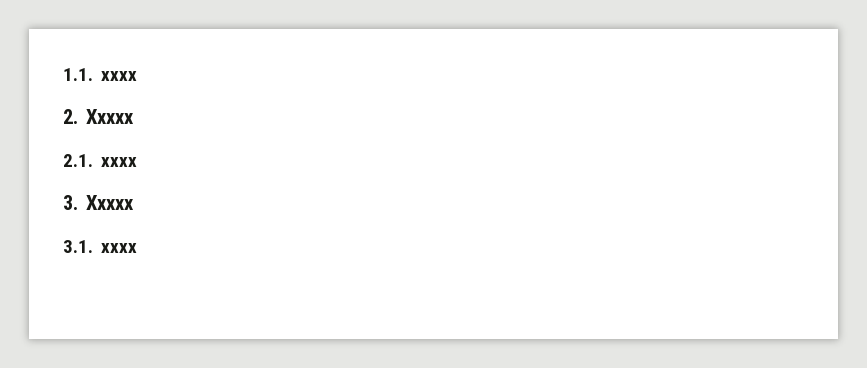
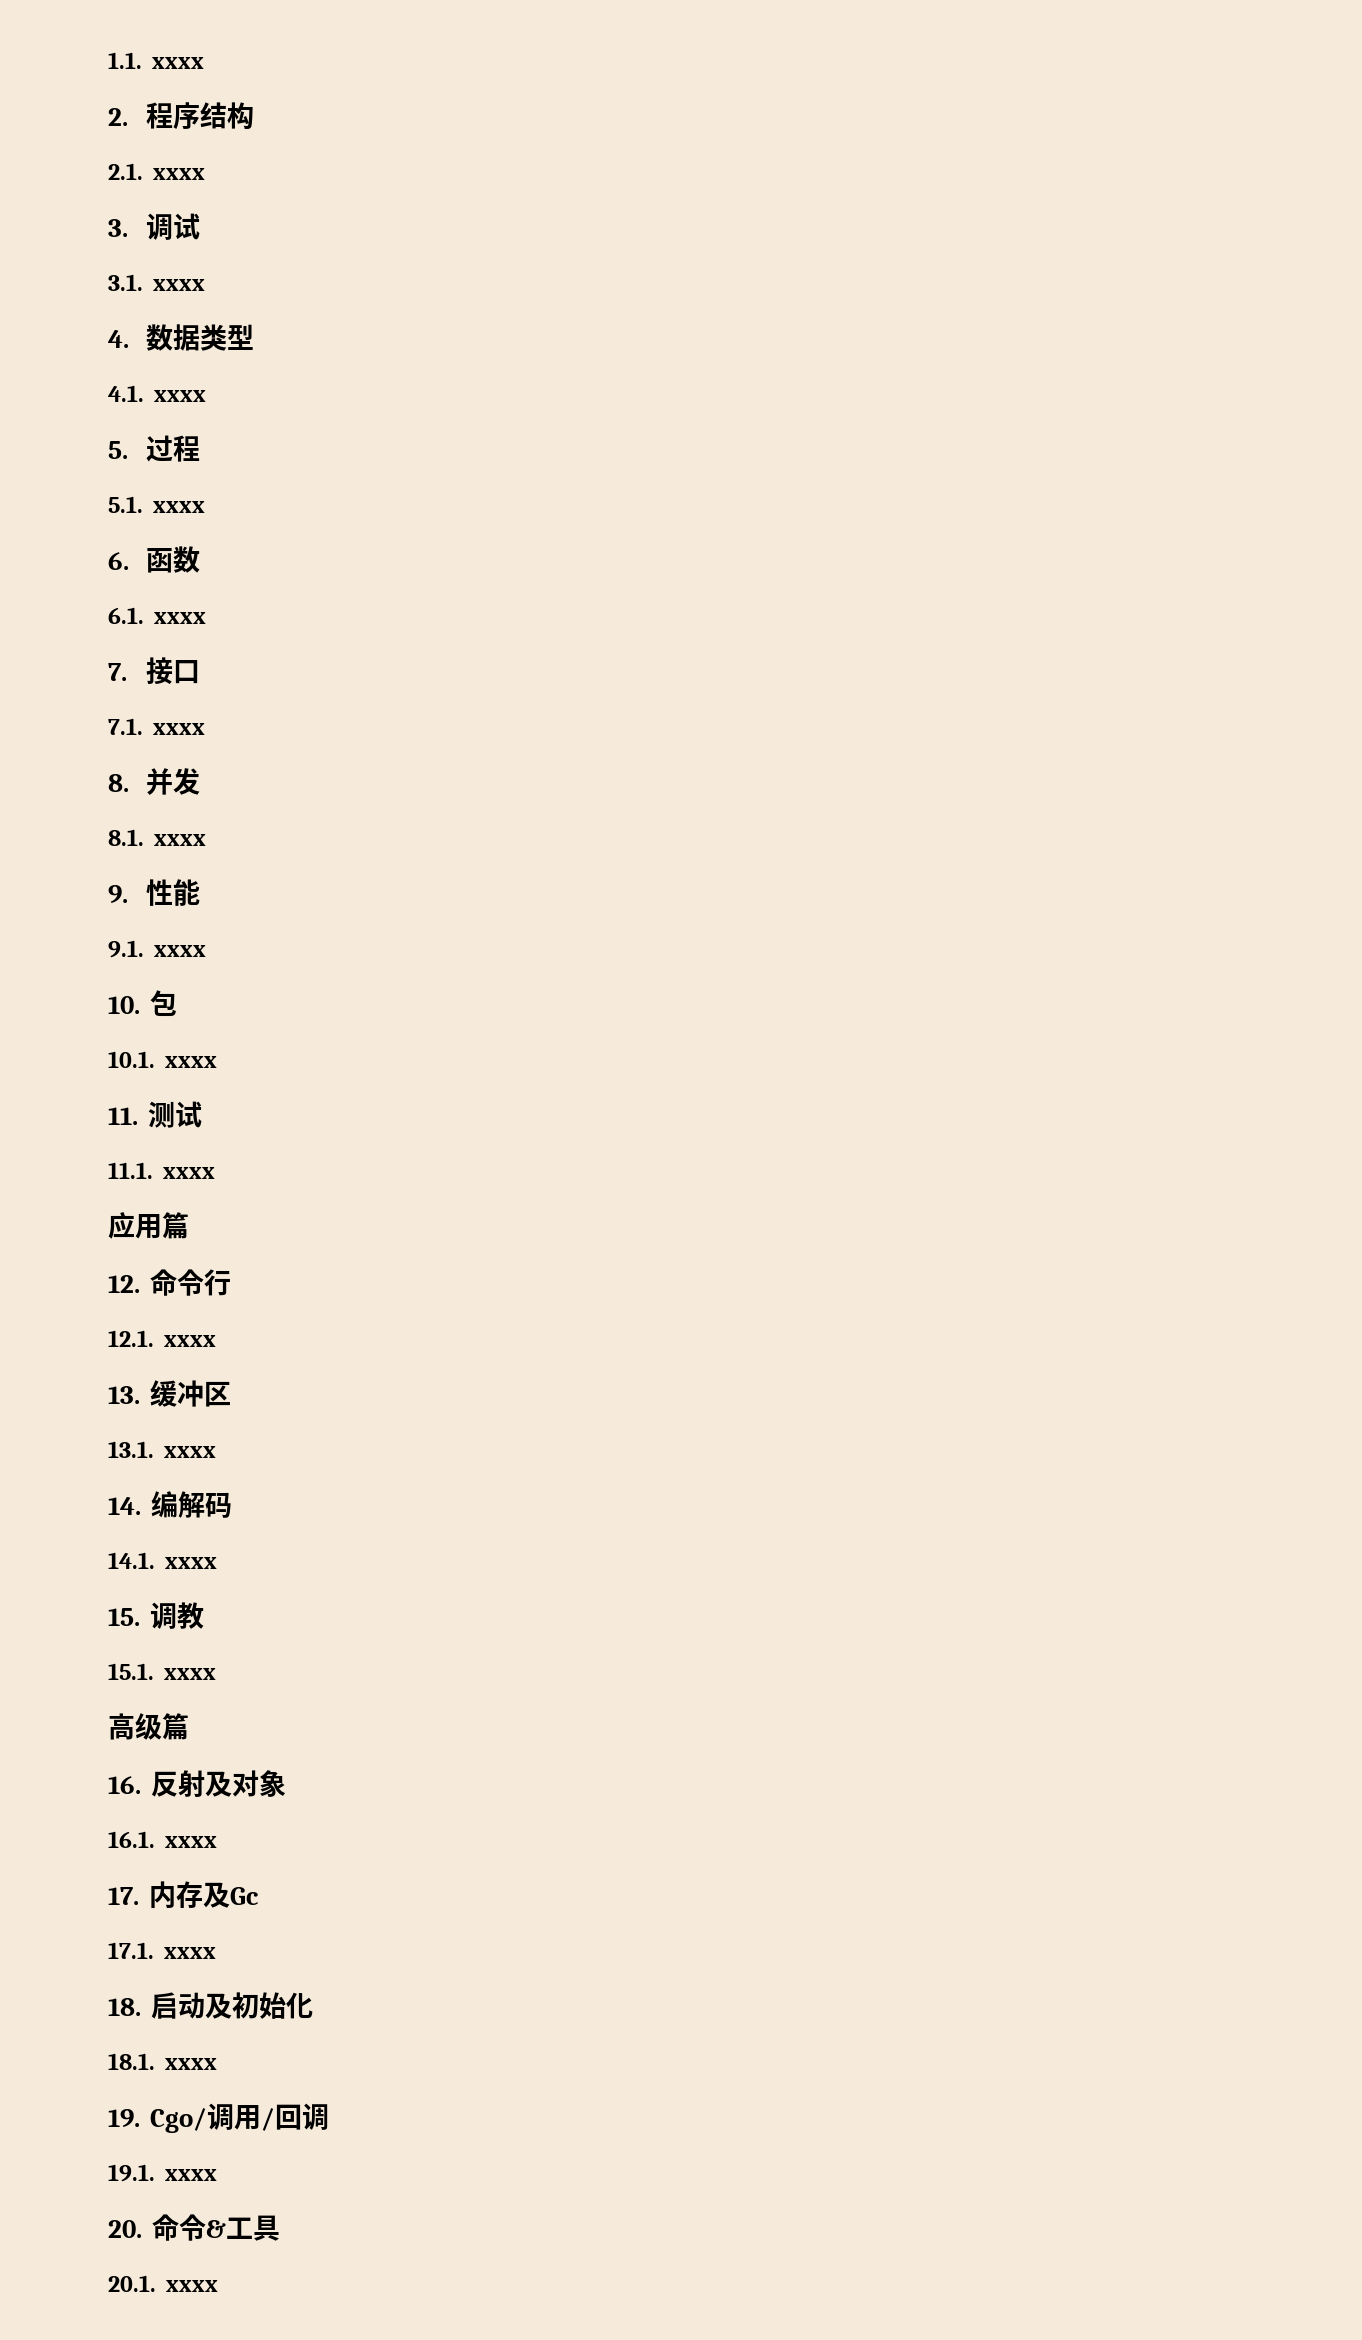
- 2. Xxxxx
+ 2.程序结构
- 3. Xxxxx
+ 3.调试
+ 4.数据类型
+ 4.1. xxxx
+ 5.过程
+ 5.1. xxxx
+ 6.函数
+ 6.1. xxxx
+ 7.接口
+ 7.1. xxxx
+ 8.并发
+ 8.1. xxxx
+ 9.性能
+ 9.1. xxxx
+ 10.包
+ 10.1. xxxx
+ 11.测试
+ 11.1. xxxx
+ 应用篇
+ 12.命令行
+ 12.1. xxxx
+ 13.缓冲区
+ 13.1. xxxx
+ 14.编解码
+ 14.1. xxxx
+ 15.调教
+ 15.1. xxxx
+ 高级篇
+ 16.反射及对象
+ 16.1. xxxx
+ 17.内存及Gc
+ 17.1. xxxx
+ 18.启动及初始化
+ 18.1. xxxx
+ 19. Cgo/调用/回调
+ 19.1. xxxx
+ 20.命令&工具
+ 20.1. xxxx

